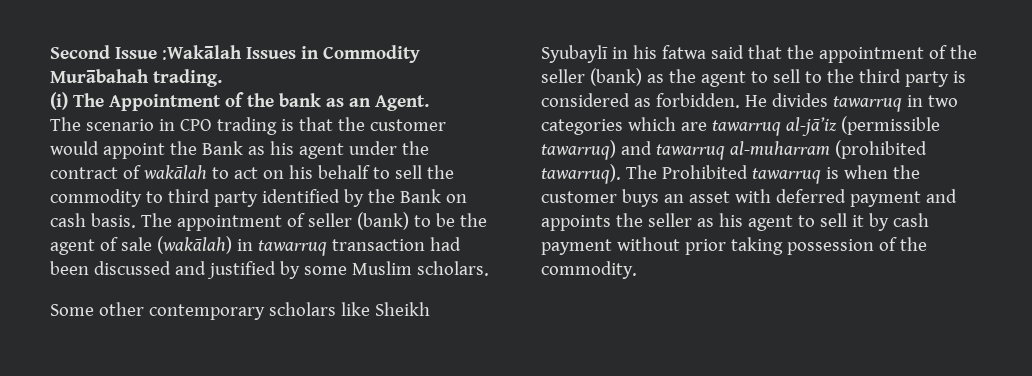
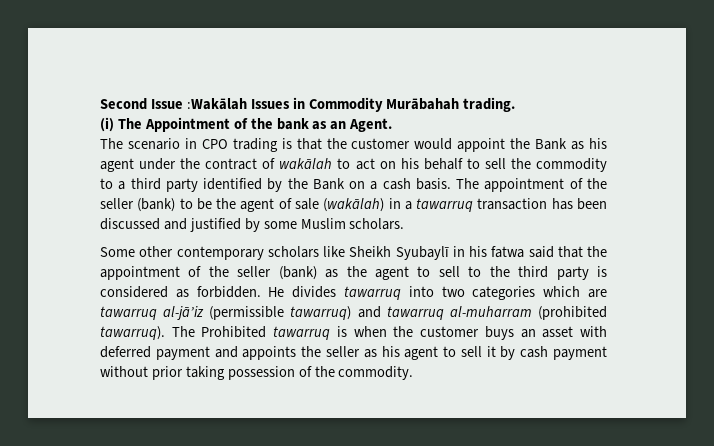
- The scenario in CPO trading is that the customer would appoint the Bank as his agent under the contract of wakālah to act on his behalf to sell the commodity to third party identified by the Bank on cash basis.
+ The scenario in CPO trading is that the customer would appoint the Bank as his agent under the contract of wakālah to act on his behalf to sell the commodity to a third party identified by the Bank on a cash basis.
- The appointment of seller (bank) to be the agent of sale (wakālah) in tawarruq transaction had been discussed and justified by some Muslim scholars.
+ The appointment of the seller (bank) to be the agent of sale (wakālah) in a tawarruq transaction has been discussed and justified by some Muslim scholars.
- He divides tawarruq in two categories which are tawarruq al-jā’iz (permissible tawarruq) and tawarruq al-muharram (prohibited tawarruq).
+ He divides tawarruq into two categories which are tawarruq al-jā’iz (permissible tawarruq) and tawarruq al-muharram (prohibited tawarruq).

